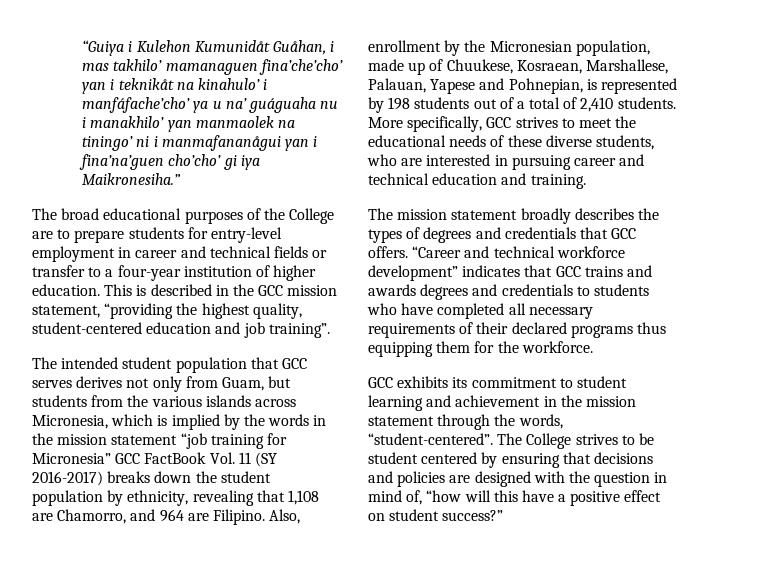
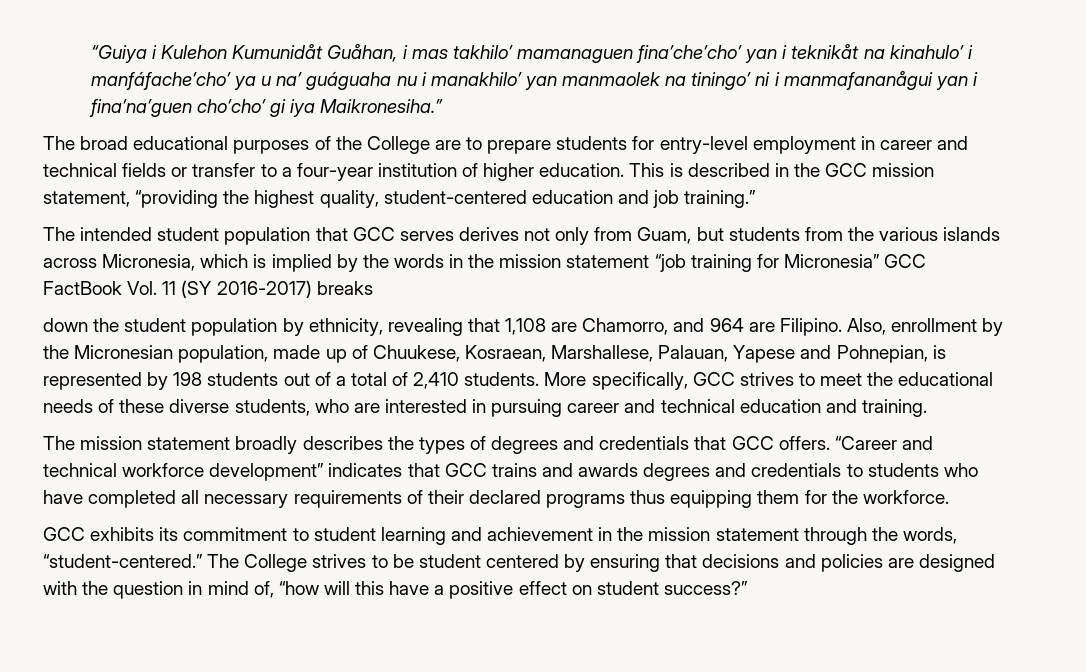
- This is described in the GCC mission statement, “providing the highest quality, student-centered education and job training”.
+ This is described in the GCC mission statement, “providing the highest quality, student-centered education and job training.”
- The intended student population that GCC serves derives not only from Guam, but students from the various islands across Micronesia, which is implied by the words in the mission statement “job training for Micronesia” GCC FactBook Vol. 11 (SY 2016-2017) breaks down the student population by ethnicity, revealing that 1,108 are Chamorro, and 964 are Filipino.
+ The intended student population that GCC serves derives not only from Guam, but students from the various islands across Micronesia, which is implied by the words in the mission statement “job training for Micronesia” GCC FactBook Vol. 11 (SY 2016-2017) breaks
+ down the student population by ethnicity, revealing that 1,108 are Chamorro, and 964 are Filipino.
- GCC exhibits its commitment to student learning and achievement in the mission statement through the words, “student-centered”.
+ GCC exhibits its commitment to student learning and achievement in the mission statement through the words, “student-centered.”

